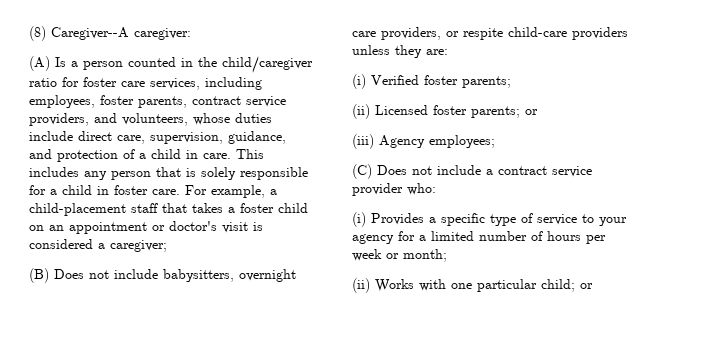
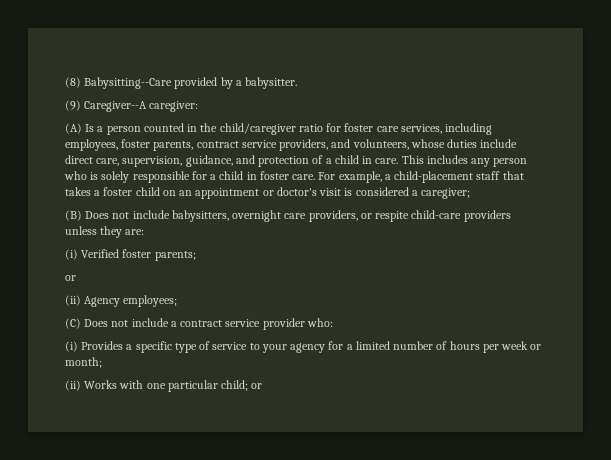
- (8) Caregiver--A caregiver:
+ (8) Babysitting--Care provided by a babysitter.
+ (9) Caregiver--A caregiver:
- This includes any person that is solely responsible for a child in foster care.
+ This includes any person who is solely responsible for a child in foster care.
  (i) Verified foster parents;
- (ii) Licensed foster parents; or
+ or
- (iii) Agency employees;
+ (ii) Agency employees;

